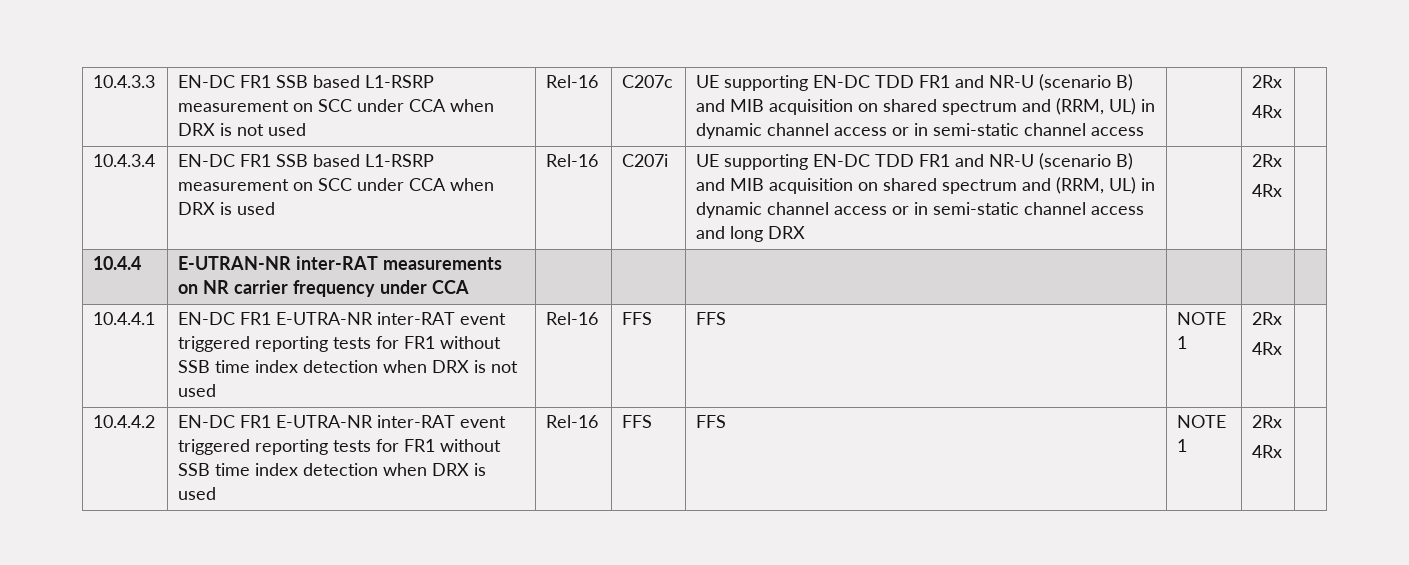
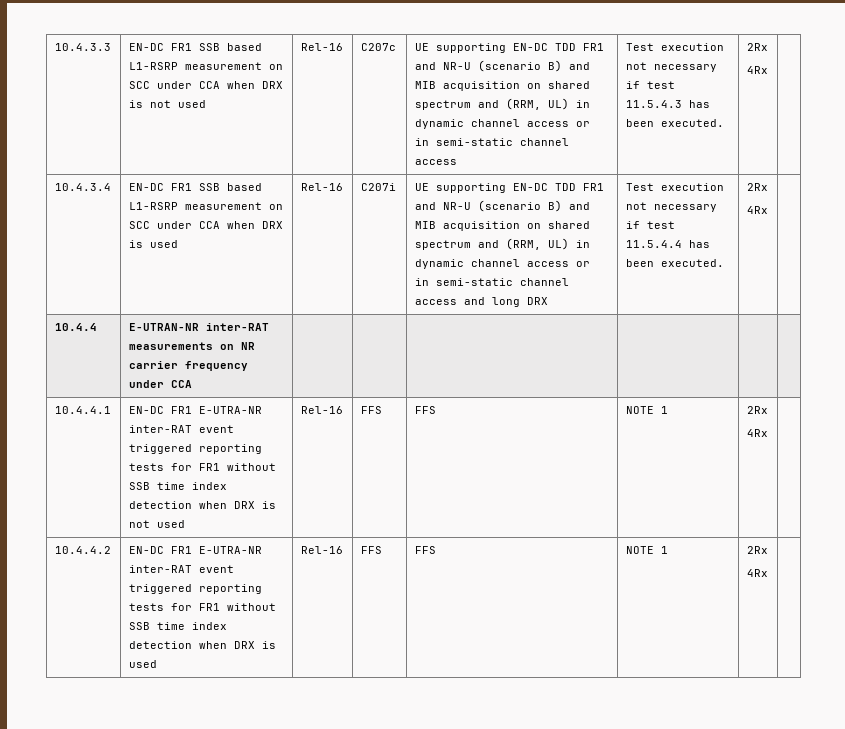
+ Test execution not necessary if test 11.5.4.3 has been executed.
+ Test execution not necessary if test 11.5.4.4 has been executed.

